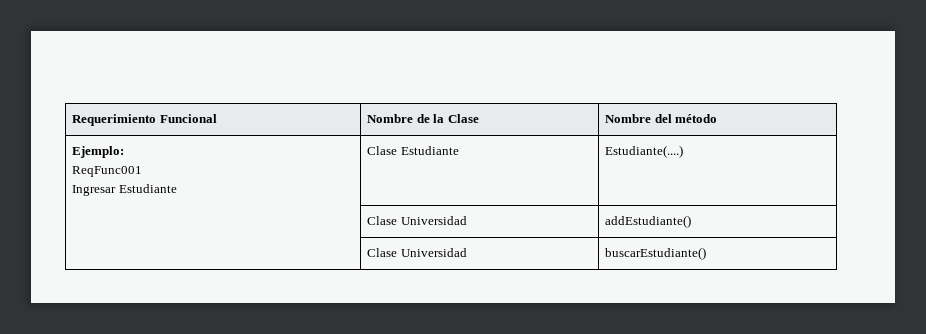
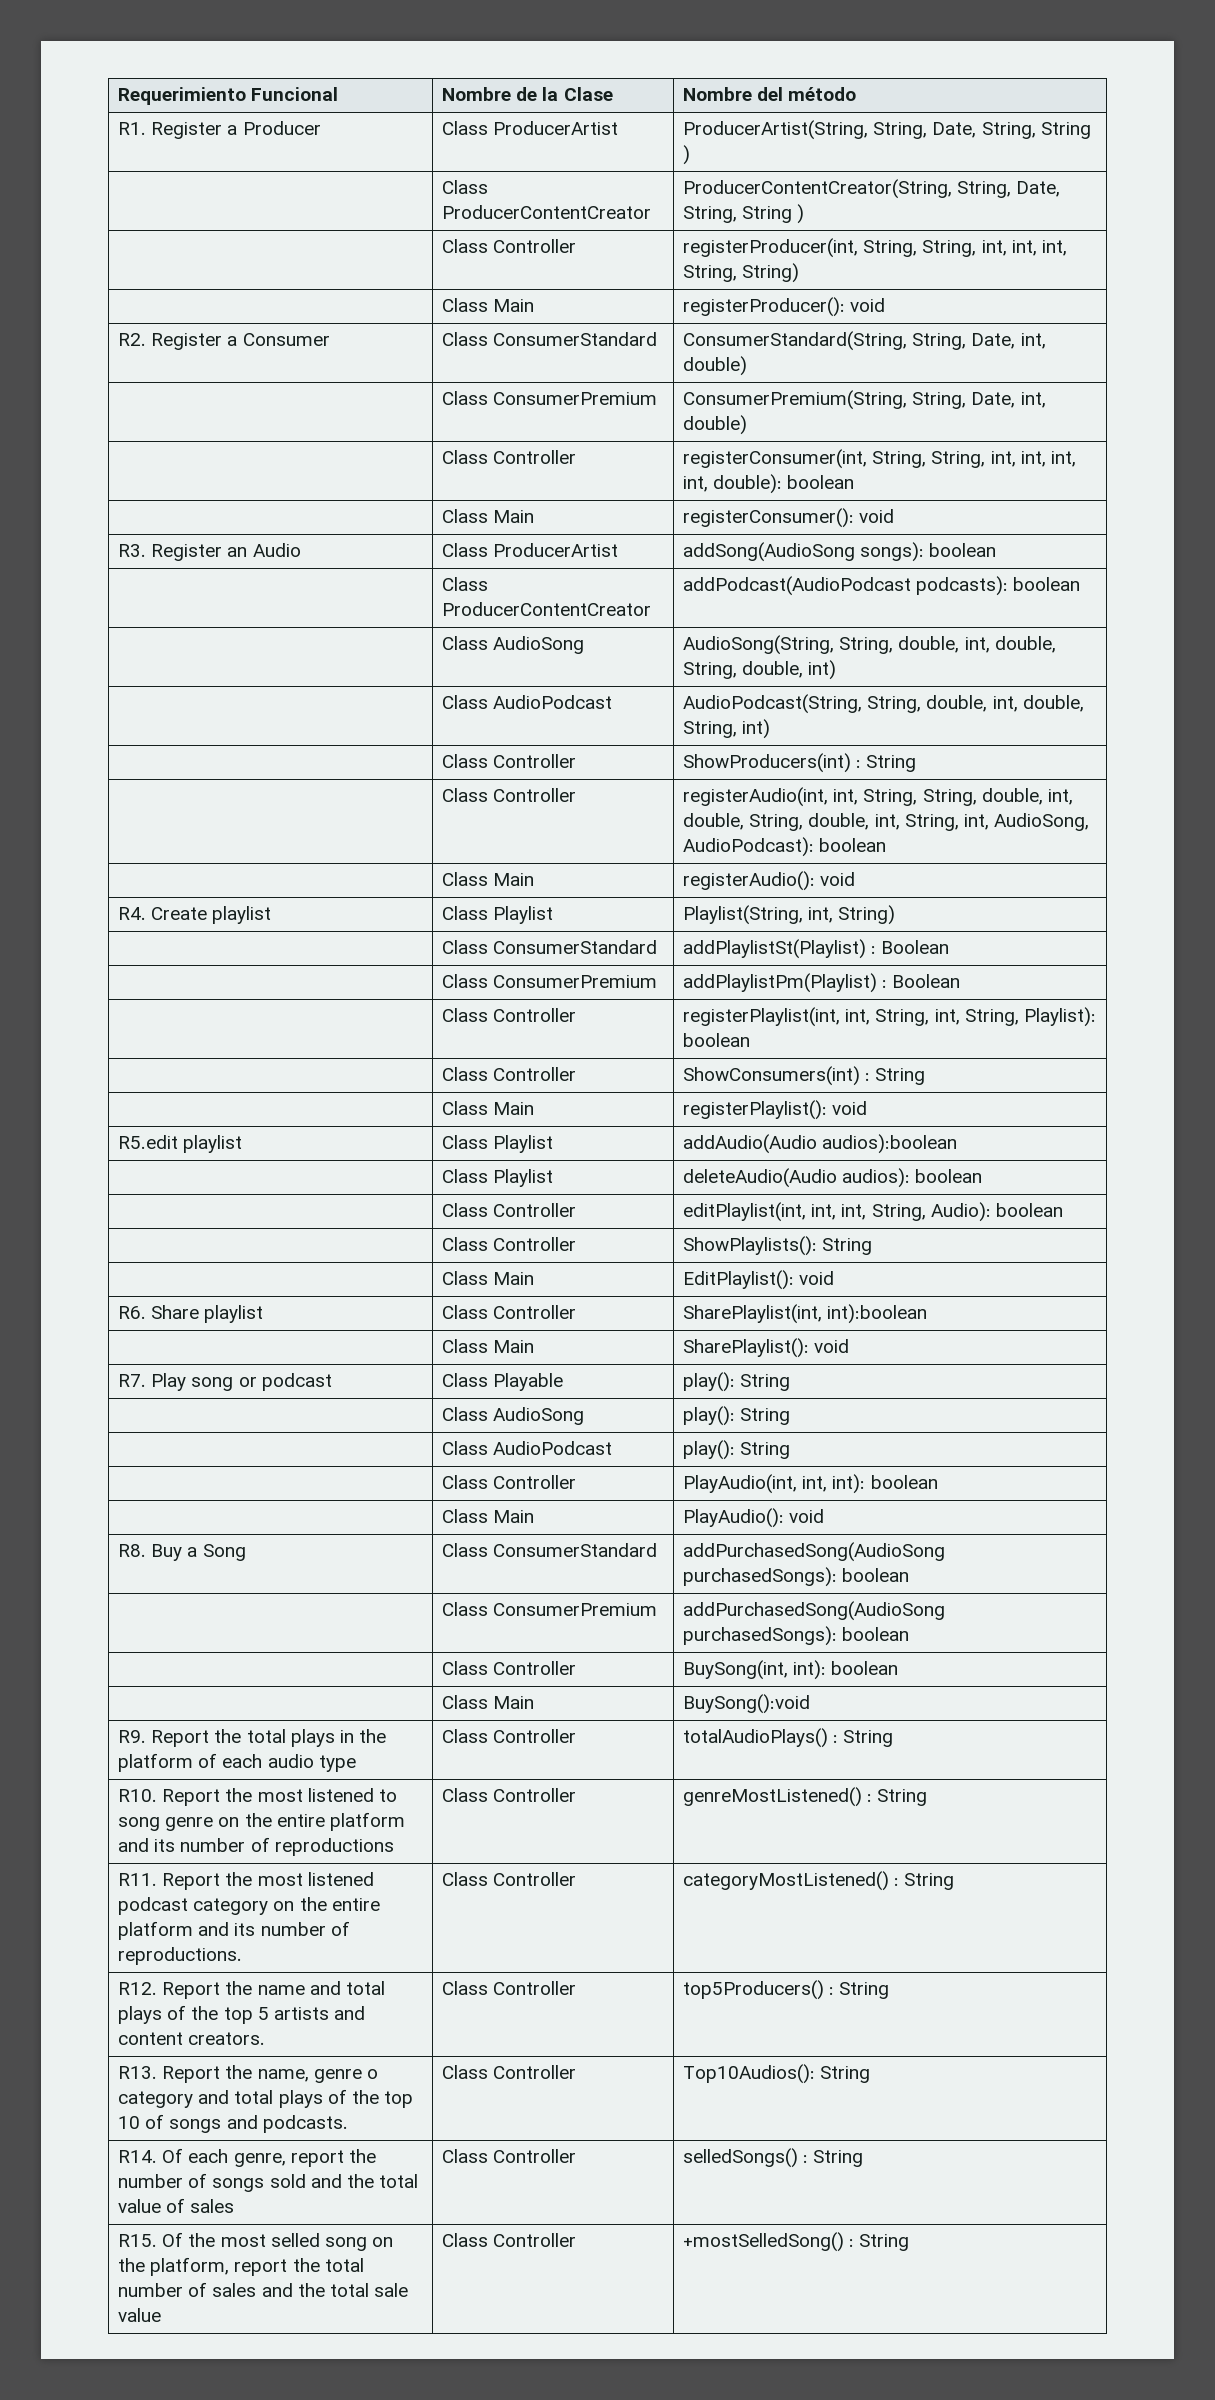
- Ejemplo:
- ReqFunc001
- Ingresar Estudiante | Clase Estudiante | Estudiante(....)
- | Clase Universidad | addEstudiante()
- | Clase Universidad | buscarEstudiante()
+ R1. Register a Producer | Class ProducerArtist | ProducerArtist(String, String, Date, String, String )
+ | Class ProducerContentCreator | ProducerContentCreator(String, String, Date, String, String )
+ | Class Controller | registerProducer(int, String, String, int, int, int, String, String)
+ | Class Main | registerProducer(): void
+ R2. Register a Consumer | Class ConsumerStandard | ConsumerStandard(String, String, Date, int, double)
+ | Class ConsumerPremium | ConsumerPremium(String, String, Date, int, double)
+ | Class Controller | registerConsumer(int, String, String, int, int, int, int, double): boolean
+ | Class Main | registerConsumer(): void
+ R3. Register an Audio | Class ProducerArtist | addSong(AudioSong songs): boolean
+ | Class ProducerContentCreator | addPodcast(AudioPodcast podcasts): boolean
+ | Class AudioSong | AudioSong(String, String, double, int, double, String, double, int)
+ | Class AudioPodcast | AudioPodcast(String, String, double, int, double, String, int)
+ | Class Controller | ShowProducers(int) : String
+ | Class Controller | registerAudio(int, int, String, String, double, int, double, String, double, int, String, int, AudioSong, AudioPodcast): boolean
+ | Class Main | registerAudio(): void
+ R4. Create playlist | Class Playlist | Playlist(String, int, String)
+ | Class ConsumerStandard | addPlaylistSt(Playlist) : Boolean
+ | Class ConsumerPremium | addPlaylistPm(Playlist) : Boolean
+ | Class Controller | registerPlaylist(int, int, String, int, String, Playlist): boolean
+ | Class Controller | ShowConsumers(int) : String
+ | Class Main | registerPlaylist(): void
+ R5.edit playlist | Class Playlist | addAudio(Audio audios):boolean
+ | Class Playlist | deleteAudio(Audio audios): boolean
+ | Class Controller | editPlaylist(int, int, int, String, Audio): boolean
+ | Class Controller | ShowPlaylists(): String
+ | Class Main | EditPlaylist(): void
+ R6. Share playlist | Class Controller | SharePlaylist(int, int):boolean
+ | Class Main | SharePlaylist(): void
+ R7. Play song or podcast | Class Playable | play(): String
+ | Class AudioSong | play(): String
+ | Class AudioPodcast | play(): String
+ | Class Controller | PlayAudio(int, int, int): boolean
+ | Class Main | PlayAudio(): void
+ R8. Buy a Song | Class ConsumerStandard | addPurchasedSong(AudioSong purchasedSongs): boolean
+ | Class ConsumerPremium | addPurchasedSong(AudioSong purchasedSongs): boolean
+ | Class Controller | BuySong(int, int): boolean
+ | Class Main | BuySong():void
+ R9. Report the total plays in the platform of each audio type | Class Controller | totalAudioPlays() : String
+ R10. Report the most listened to song genre on the entire platform and its number of reproductions | Class Controller | genreMostListened() : String
+ R11. Report the most listened podcast category on the entire platform and its number of reproductions. | Class Controller | categoryMostListened() : String
+ R12. Report the name and total plays of the top 5 artists and content creators. | Class Controller | top5Producers() : String
+ R13. Report the name, genre o category and total plays of the top 10 of songs and podcasts. | Class Controller | Top10Audios(): String
+ R14. Of each genre, report the number of songs sold and the total value of sales | Class Controller | selledSongs() : String
+ R15. Of the most selled song on the platform, report the total number of sales and the total sale value | Class Controller | +mostSelledSong() : String

